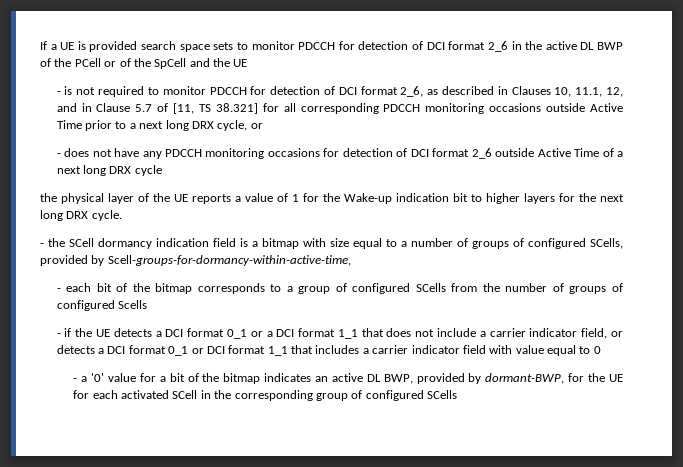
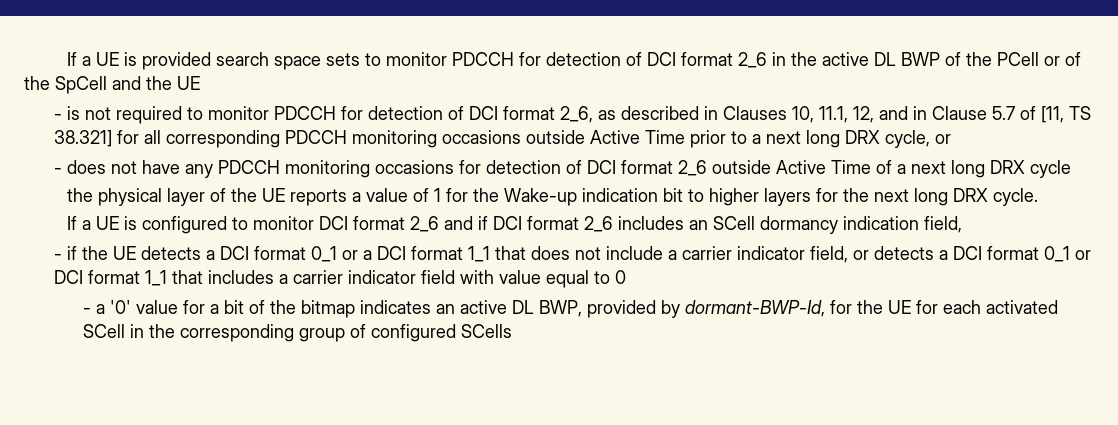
- - the SCell dormancy indication field is a bitmap with size equal to a number of groups of configured SCells, provided by Scell-groups-for-dormancy-within-active-time,
- - each bit of the bitmap corresponds to a group of configured SCells from the number of groups of configured Scells
+ If a UE is configured to monitor DCI format 2_6 and if DCI format 2_6 includes an SCell dormancy indication field,
- - a '0' value for a bit of the bitmap indicates an active DL BWP, provided by dormant-BWP, for the UE for each activated SCell in the corresponding group of configured SCells
+ - a '0' value for a bit of the bitmap indicates an active DL BWP, provided by dormant-BWP-Id, for the UE for each activated SCell in the corresponding group of configured SCells

